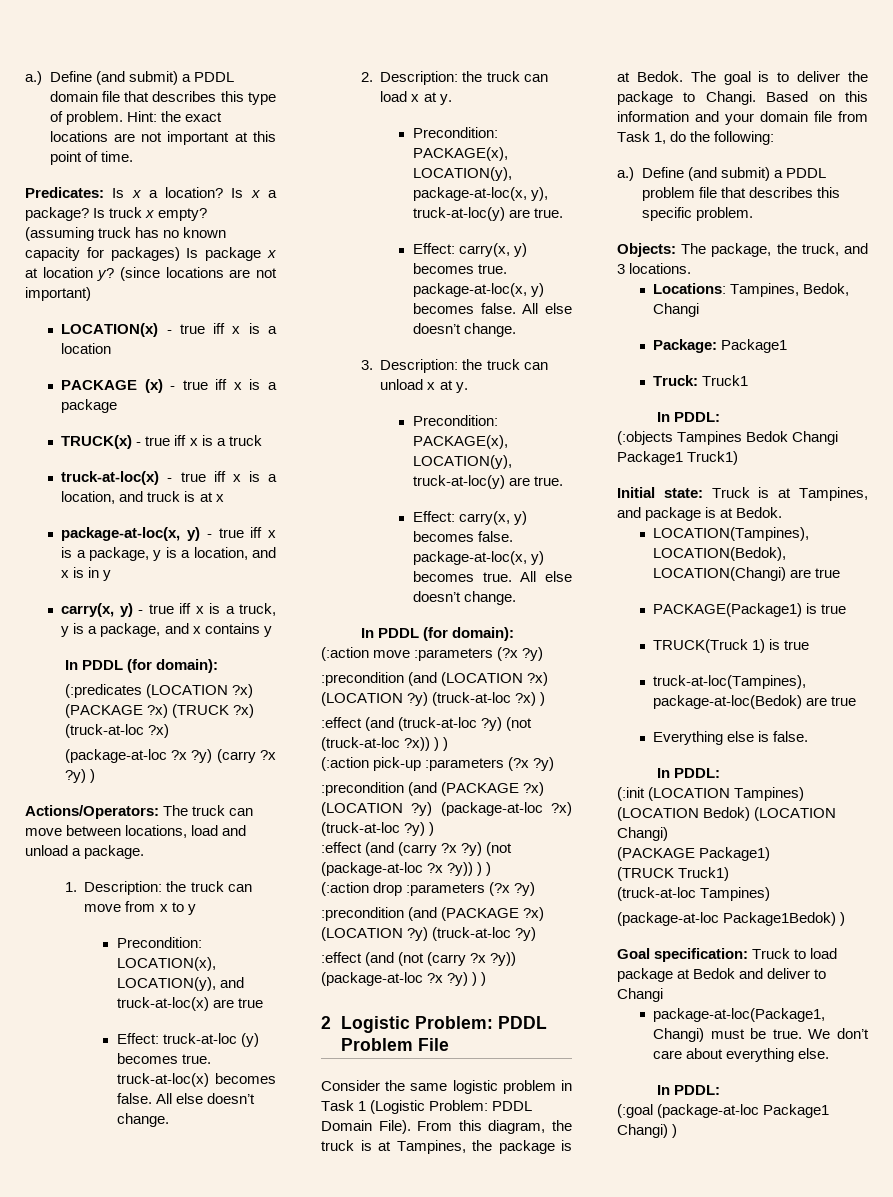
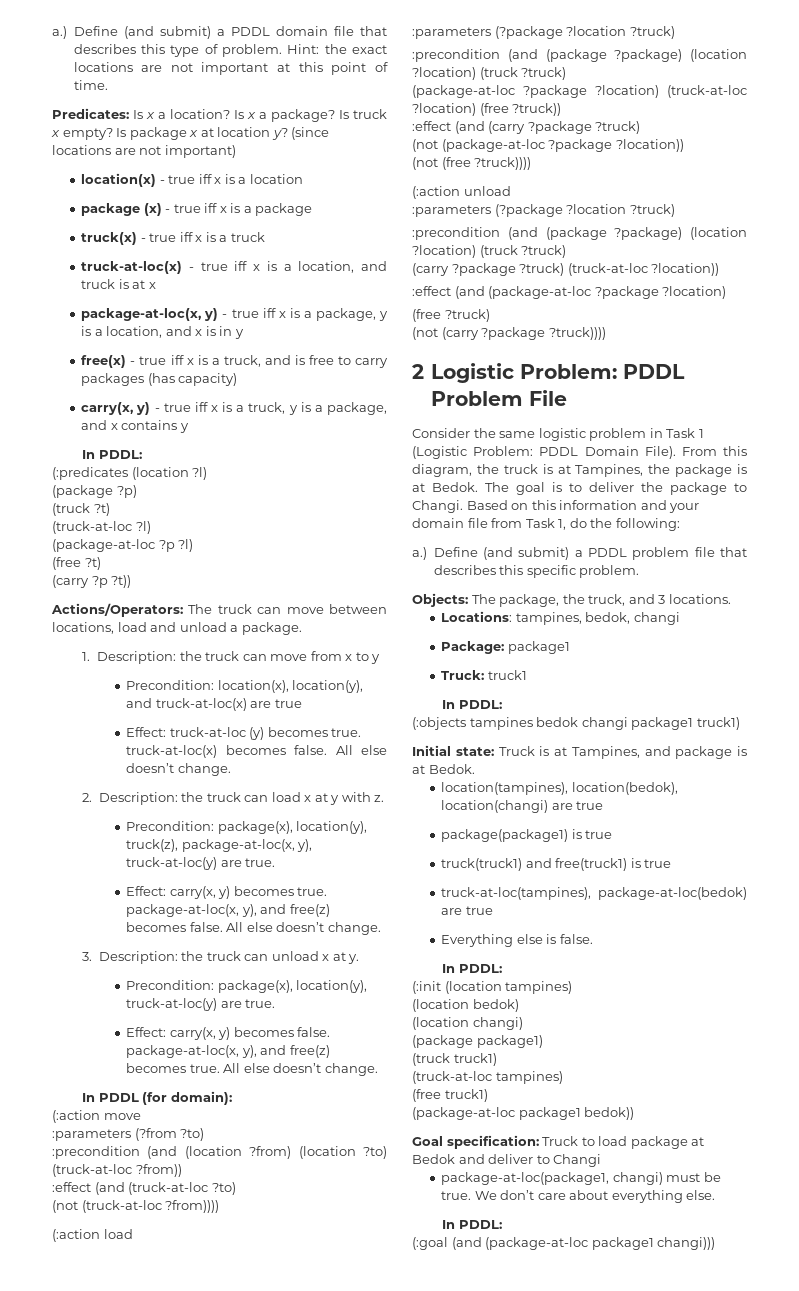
- (assuming truck has no known capacity for packages) Is package x at location y?
+ Is package x at location y?
- LOCATION(x) - true iff x is a location
+ location(x) - true iff x is a location
- PACKAGE (x) - true iff x is a package
+ package (x) - true iff x is a package
- TRUCK(x) - true iff x is a truck
+ truck(x) - true iff x is a truck
+ free(x) - true iff x is a truck, and is free to carry packages (has capacity)
  carry(x, y) - true iff x is a truck, y is a package, and x contains y
- In PDDL (for domain):
- (:predicates (LOCATION ?x) (PACKAGE ?x) (TRUCK ?x) (truck-at-loc ?x)
- (package-at-loc ?x ?y) (carry ?x ?y) )
+ In PDDL:
+ (:predicates (location ?l)
+ (package ?p)
+ (truck ?t)
+ (truck-at-loc ?l)
+ (package-at-loc ?p ?l)
+ (free ?t)
+ (carry ?p ?t))
- Precondition: LOCATION(x), LOCATION(y), and truck-at-loc(x) are true
+ Precondition: location(x), location(y), and truck-at-loc(x) are true
- 2. Description: the truck can load x at y.
- Precondition: PACKAGE(x), LOCATION(y), package-at-loc(x, y), truck-at-loc(y) are true.
+ 2. Description: the truck can load x at y with z.
+ Precondition: package(x), location(y), truck(z), package-at-loc(x, y), truck-at-loc(y) are true.
- Effect: carry(x, y) becomes true. package-at-loc(x, y) becomes false.
+ Effect: carry(x, y) becomes true. package-at-loc(x, y), and free(z) becomes false.
- Precondition: PACKAGE(x), LOCATION(y), truck-at-loc(y) are true.
+ Precondition: package(x), location(y), truck-at-loc(y) are true.
- Effect: carry(x, y) becomes false. package-at-loc(x, y) becomes true.
+ Effect: carry(x, y) becomes false. package-at-loc(x, y), and free(z) becomes true.
- (:action move :parameters (?x ?y)
- :precondition (and (LOCATION ?x) (LOCATION ?y) (truck-at-loc ?x) )
+ (:action move
+ :parameters (?from ?to)
+ :precondition (and (location ?from) (location ?to) (truck-at-loc ?from))
- :effect (and (truck-at-loc ?y) (not (truck-at-loc ?x)) ) )
- (:action pick-up :parameters (?x ?y)
- :precondition (and (PACKAGE ?x) (LOCATION ?y) (package-at-loc ?x) (truck-at-loc ?y) )
- :effect (and (carry ?x ?y) (not (package-at-loc ?x ?y)) ) )
- (:action drop :parameters (?x ?y)
- :precondition (and (PACKAGE ?x) (LOCATION ?y) (truck-at-loc ?y)
- :effect (and (not (carry ?x ?y)) (package-at-loc ?x ?y) ) )
+ :effect (and (truck-at-loc ?to)
+ (not (truck-at-loc ?from))))
+ (:action load
+ :parameters (?package ?location ?truck)
+ :precondition (and (package ?package) (location ?location) (truck ?truck)
+ (package-at-loc ?package ?location) (truck-at-loc ?location) (free ?truck))
+ :effect (and (carry ?package ?truck)
+ (not (package-at-loc ?package ?location))
+ (not (free ?truck))))
+ (:action unload
+ :parameters (?package ?location ?truck)
+ :precondition (and (package ?package) (location ?location) (truck ?truck)
+ (carry ?package ?truck) (truck-at-loc ?location))
+ :effect (and (package-at-loc ?package ?location)
+ (free ?truck)
+ (not (carry ?package ?truck))))
- Locations: Tampines, Bedok, Changi
+ Locations: tampines, bedok, changi
- Package: Package1
+ Package: package1
- Truck: Truck1
+ Truck: truck1
- (:objects Tampines Bedok Changi Package1 Truck1)
+ (:objects tampines bedok changi package1 truck1)
- LOCATION(Tampines), LOCATION(Bedok), LOCATION(Changi) are true
- PACKAGE(Package1) is true
- TRUCK(Truck 1) is true
- truck-at-loc(Tampines), package-at-loc(Bedok) are true
+ location(tampines), location(bedok), location(changi) are true
+ package(package1) is true
+ truck(truck1) and free(truck1) is true
+ truck-at-loc(tampines), package-at-loc(bedok) are true
- (:init (LOCATION Tampines) (LOCATION Bedok) (LOCATION Changi)
- (PACKAGE Package1)
- (TRUCK Truck1)
- (truck-at-loc Tampines)
- (package-at-loc Package1Bedok) )
+ (:init (location tampines)
+ (location bedok)
+ (location changi)
+ (package package1)
+ (truck truck1)
+ (truck-at-loc tampines)
+ (free truck1)
+ (package-at-loc package1 bedok))
- package-at-loc(Package1, Changi) must be true.
+ package-at-loc(package1, changi) must be true.
- (:goal (package-at-loc Package1 Changi) )
+ (:goal (and (package-at-loc package1 changi)))

